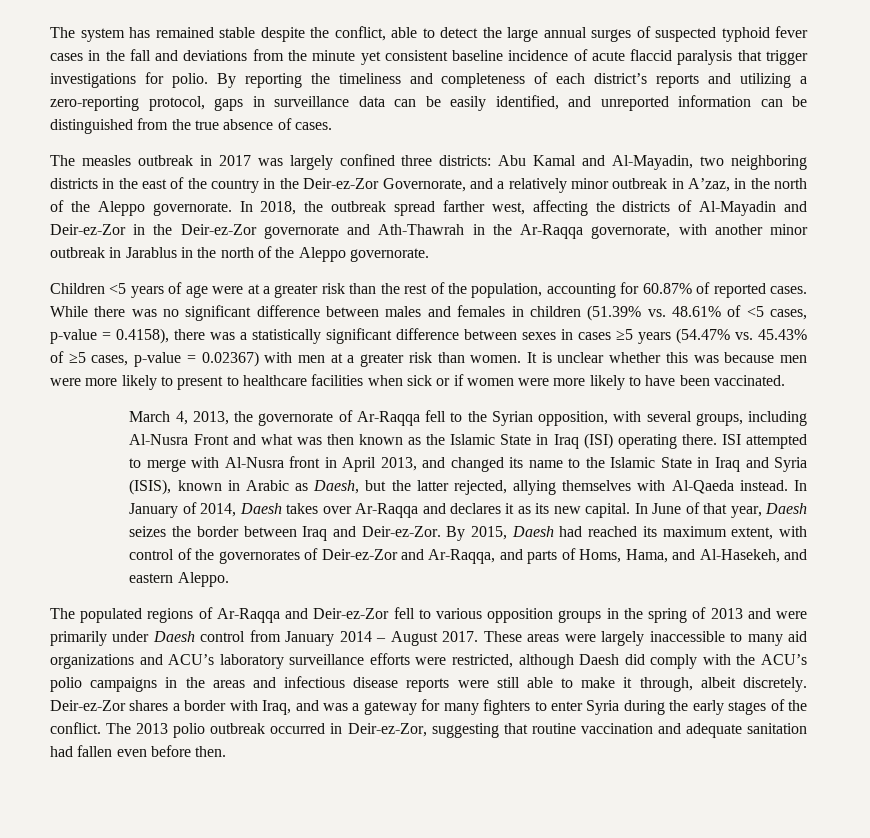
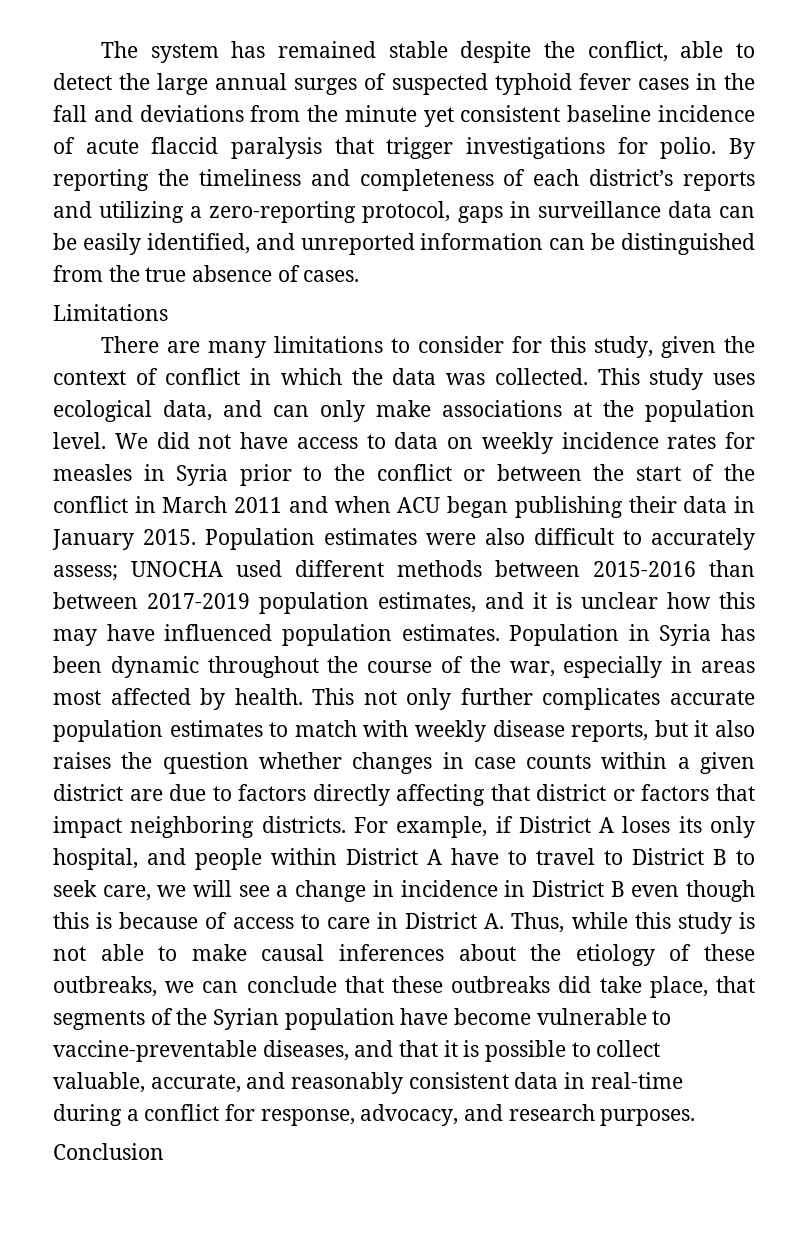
- The measles outbreak in 2017 was largely confined three districts: Abu Kamal and Al-Mayadin, two neighboring districts in the east of the country in the Deir-ez-Zor Governorate, and a relatively minor outbreak in A’zaz, in the north of the Aleppo governorate. In 2018, the outbreak spread farther west, affecting the districts of Al-Mayadin and Deir-ez-Zor in the Deir-ez-Zor governorate and Ath-Thawrah in the Ar-Raqqa governorate, with another minor outbreak in Jarablus in the north of the Aleppo governorate.
- Children <5 years of age were at a greater risk than the rest of the population, accounting for 60.87% of reported cases. While there was no significant difference between males and females in children (51.39% vs. 48.61% of <5 cases, p-value = 0.4158), there was a statistically significant difference between sexes in cases ≥5 years (54.47% vs. 45.43% of ≥5 cases, p-value = 0.02367) with men at a greater risk than women. It is unclear whether this was because men were more likely to present to healthcare facilities when sick or if women were more likely to have been vaccinated.
- March 4, 2013, the governorate of Ar-Raqqa fell to the Syrian opposition, with several groups, including Al-Nusra Front and what was then known as the Islamic State in Iraq (ISI) operating there. ISI attempted to merge with Al-Nusra front in April 2013, and changed its name to the Islamic State in Iraq and Syria (ISIS), known in Arabic as Daesh, but the latter rejected, allying themselves with Al-Qaeda instead. In January of 2014, Daesh takes over Ar-Raqqa and declares it as its new capital. In June of that year, Daesh seizes the border between Iraq and Deir-ez-Zor. By 2015, Daesh had reached its maximum extent, with control of the governorates of Deir-ez-Zor and Ar-Raqqa, and parts of Homs, Hama, and Al-Hasekeh, and eastern Aleppo.
- The populated regions of Ar-Raqqa and Deir-ez-Zor fell to various opposition groups in the spring of 2013 and were primarily under Daesh control from January 2014 – August 2017. These areas were largely inaccessible to many aid organizations and ACU’s laboratory surveillance efforts were restricted, although Daesh did comply with the ACU’s polio campaigns in the areas and infectious disease reports were still able to make it through, albeit discretely. Deir-ez-Zor shares a border with Iraq, and was a gateway for many fighters to enter Syria during the early stages of the conflict. The 2013 polio outbreak occurred in Deir-ez-Zor, suggesting that routine vaccination and adequate sanitation had fallen even before then.
+ Limitations
+ There are many limitations to consider for this study, given the context of conflict in which the data was collected. This study uses ecological data, and can only make associations at the population level. We did not have access to data on weekly incidence rates for measles in Syria prior to the conflict or between the start of the conflict in March 2011 and when ACU began publishing their data in January 2015. Population estimates were also difficult to accurately assess; UNOCHA used different methods between 2015-2016 than between 2017-2019 population estimates, and it is unclear how this may have influenced population estimates. Population in Syria has been dynamic throughout the course of the war, especially in areas most affected by health. This not only further complicates accurate population estimates to match with weekly disease reports, but it also raises the question whether changes in case counts within a given district are due to factors directly affecting that district or factors that impact neighboring districts. For example, if District A loses its only hospital, and people within District A have to travel to District B to seek care, we will see a change in incidence in District B even though this is because of access to care in District A. Thus, while this study is not able to make causal inferences about the etiology of these outbreaks, we can conclude that these outbreaks did take place, that segments of the Syrian population have become vulnerable to vaccine-preventable diseases, and that it is possible to collect valuable, accurate, and reasonably consistent data in real-time during a conflict for response, advocacy, and research purposes.
+ Conclusion

